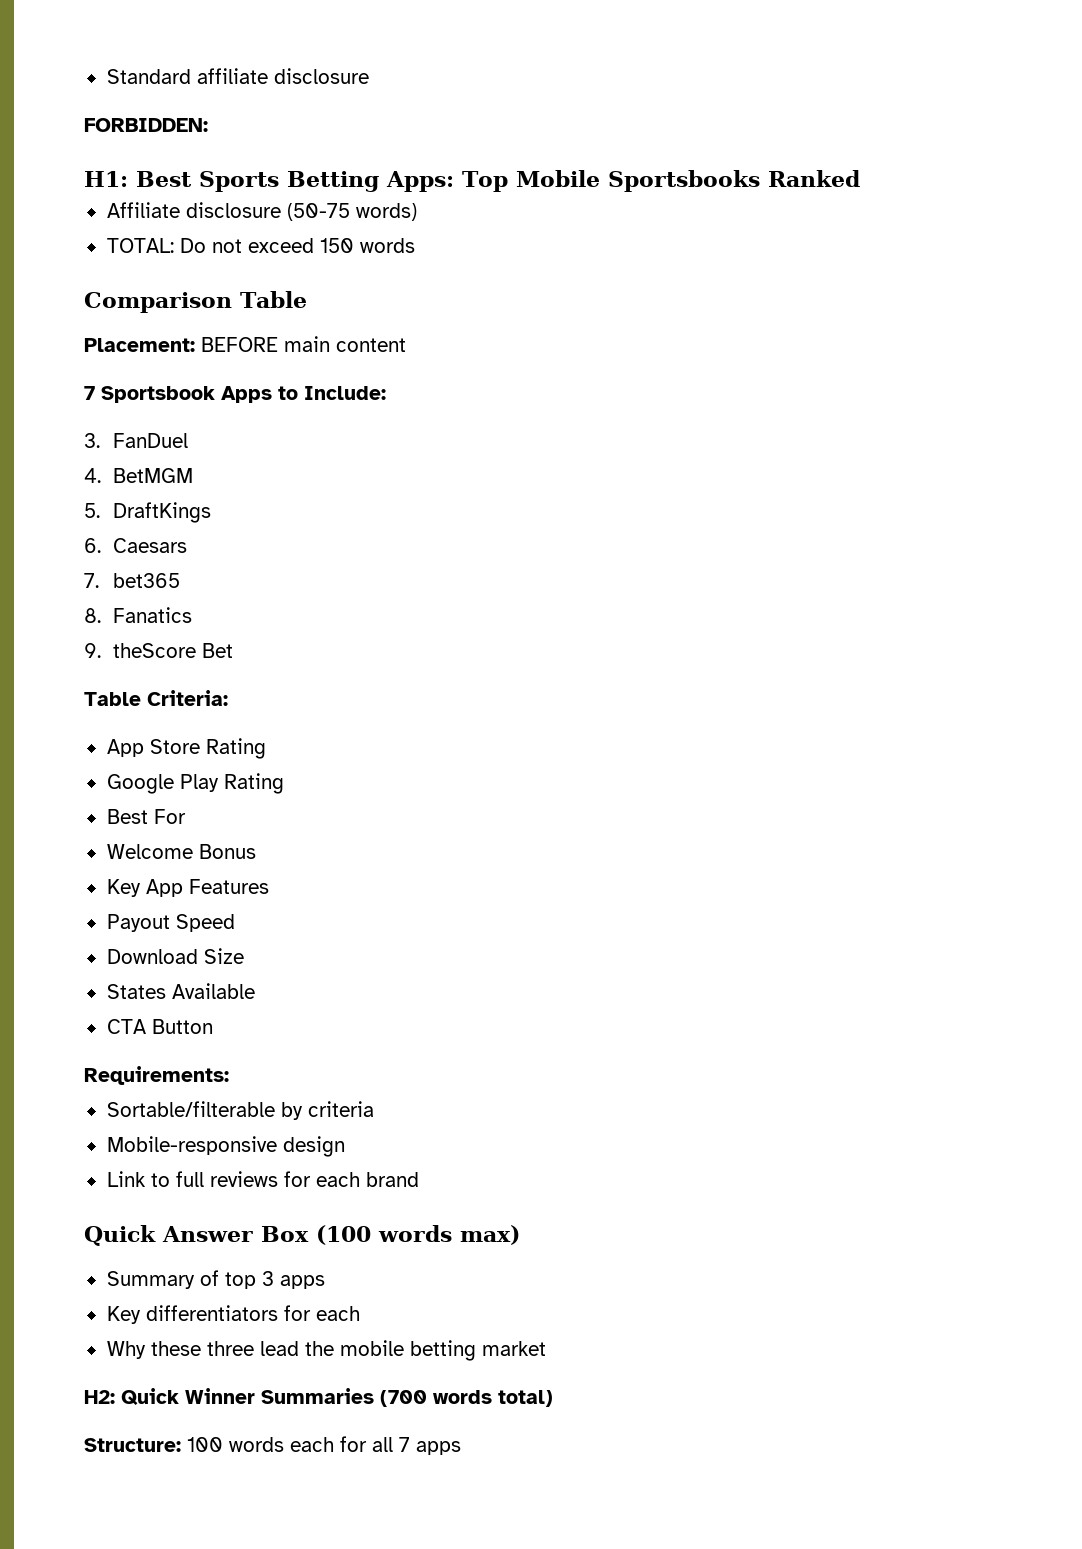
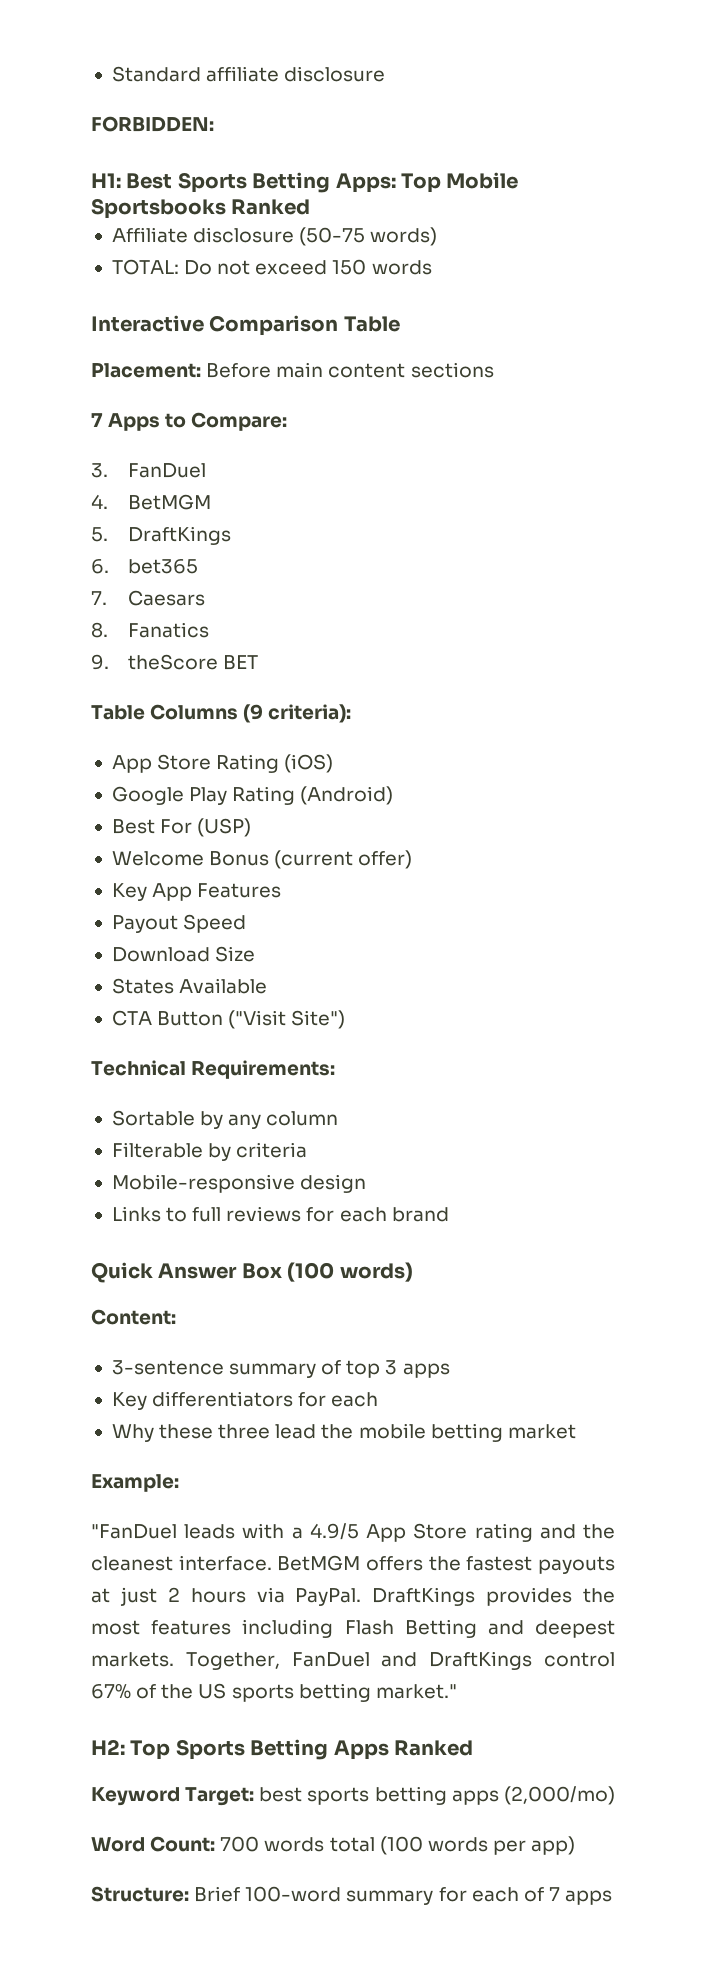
- Comparison Table
+ Interactive Comparison Table
- Placement: BEFORE main content
- 7 Sportsbook Apps to Include:
+ Placement: Before main content sections
+ 7 Apps to Compare:
- 6. Caesars
+ 6. bet365
- 7. bet365
+ 7. Caesars
- 9. theScore Bet
- Table Criteria:
+ 9. theScore BET
+ Table Columns (9 criteria):
- App Store Rating
+ App Store Rating (iOS)
- Google Play Rating
+ Google Play Rating (Android)
- Best For
+ Best For (USP)
- Welcome Bonus
+ Welcome Bonus (current offer)
- CTA Button
- Requirements:
- Sortable/filterable by criteria
+ CTA Button ("Visit Site")
+ Technical Requirements:
+ Sortable by any column
+ Filterable by criteria
- Link to full reviews for each brand
+ Links to full reviews for each brand
- Quick Answer Box (100 words max)
- Summary of top 3 apps
+ Quick Answer Box (100 words)
+ Content:
+ 3-sentence summary of top 3 apps
- H2: Quick Winner Summaries (700 words total)
- Structure: 100 words each for all 7 apps
+ Example:
+ "FanDuel leads with a 4.9/5 App Store rating and the cleanest interface. BetMGM offers the fastest payouts at just 2 hours via PayPal. DraftKings provides the most features including Flash Betting and deepest markets. Together, FanDuel and DraftKings control 67% of the US sports betting market."
+ H2: Top Sports Betting Apps Ranked
+ Keyword Target: best sports betting apps (2,000/mo)
+ Word Count: 700 words total (100 words per app)
+ Structure: Brief 100-word summary for each of 7 apps

